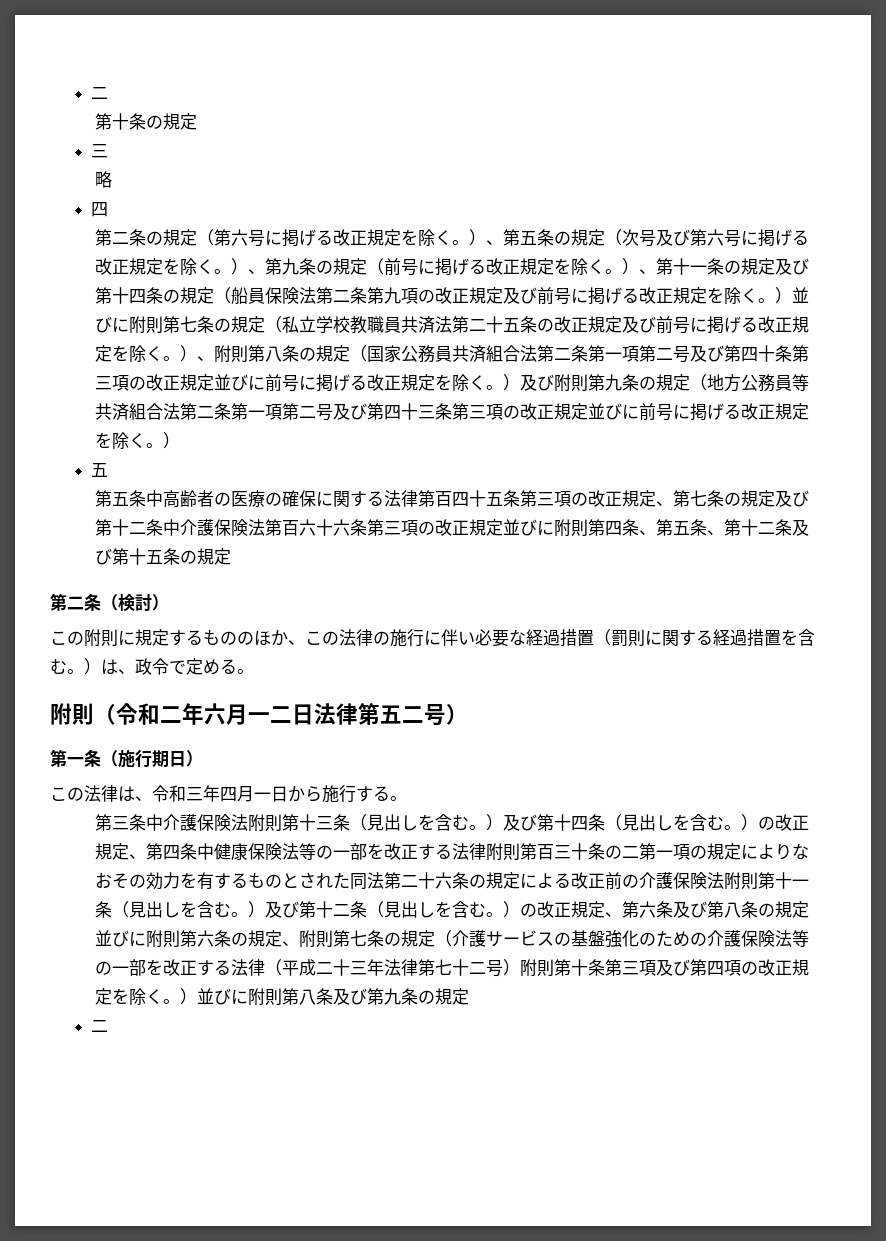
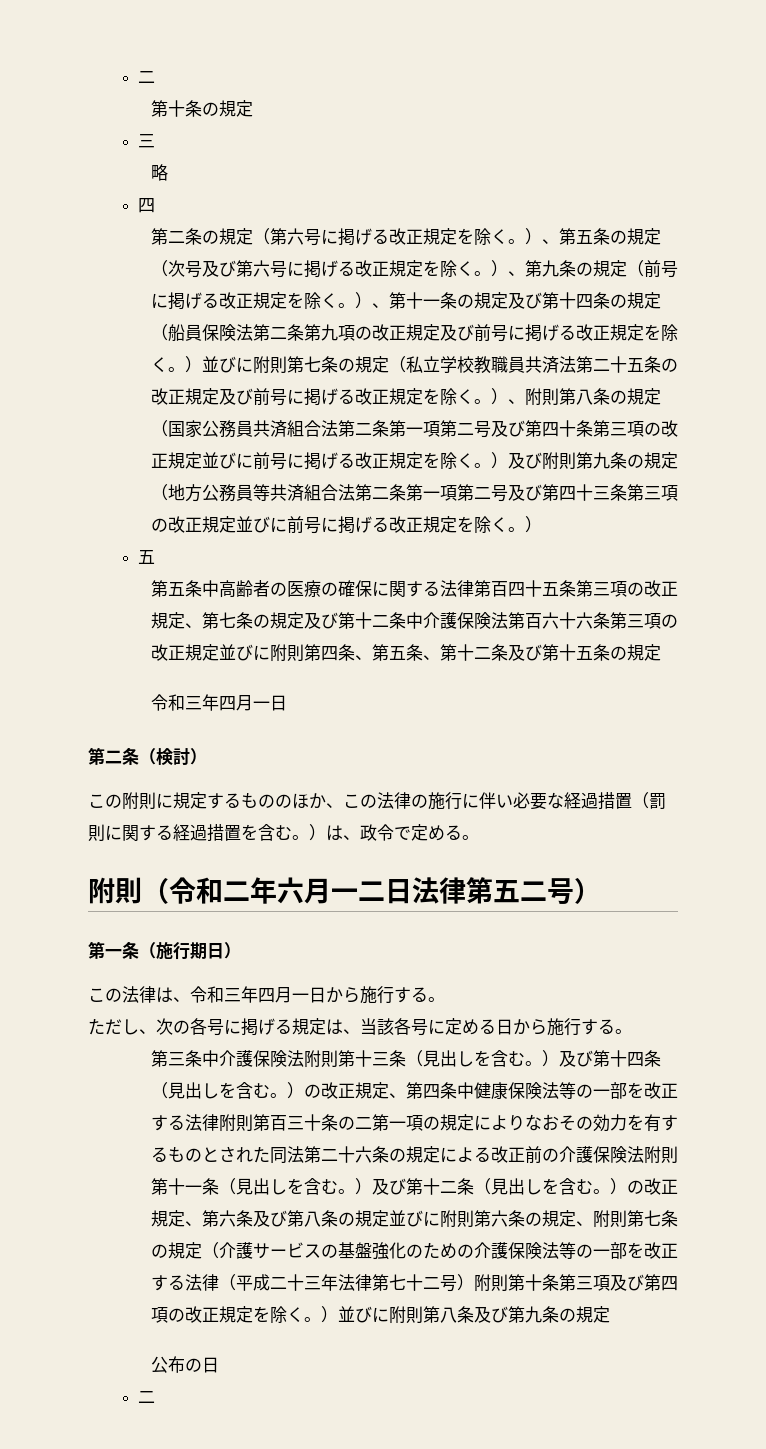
  第五条中高齢者の医療の確保に関する法律第百四十五条第三項の改正規定、第七条の規定及び第十二条中介護保険法第百六十六条第三項の改正規定並びに附則第四条、第五条、第十二条及び第十五条の規定
+ 令和三年四月一日
+ ただし、次の各号に掲げる規定は、当該各号に定める日から施行する。
+ 公布の日

